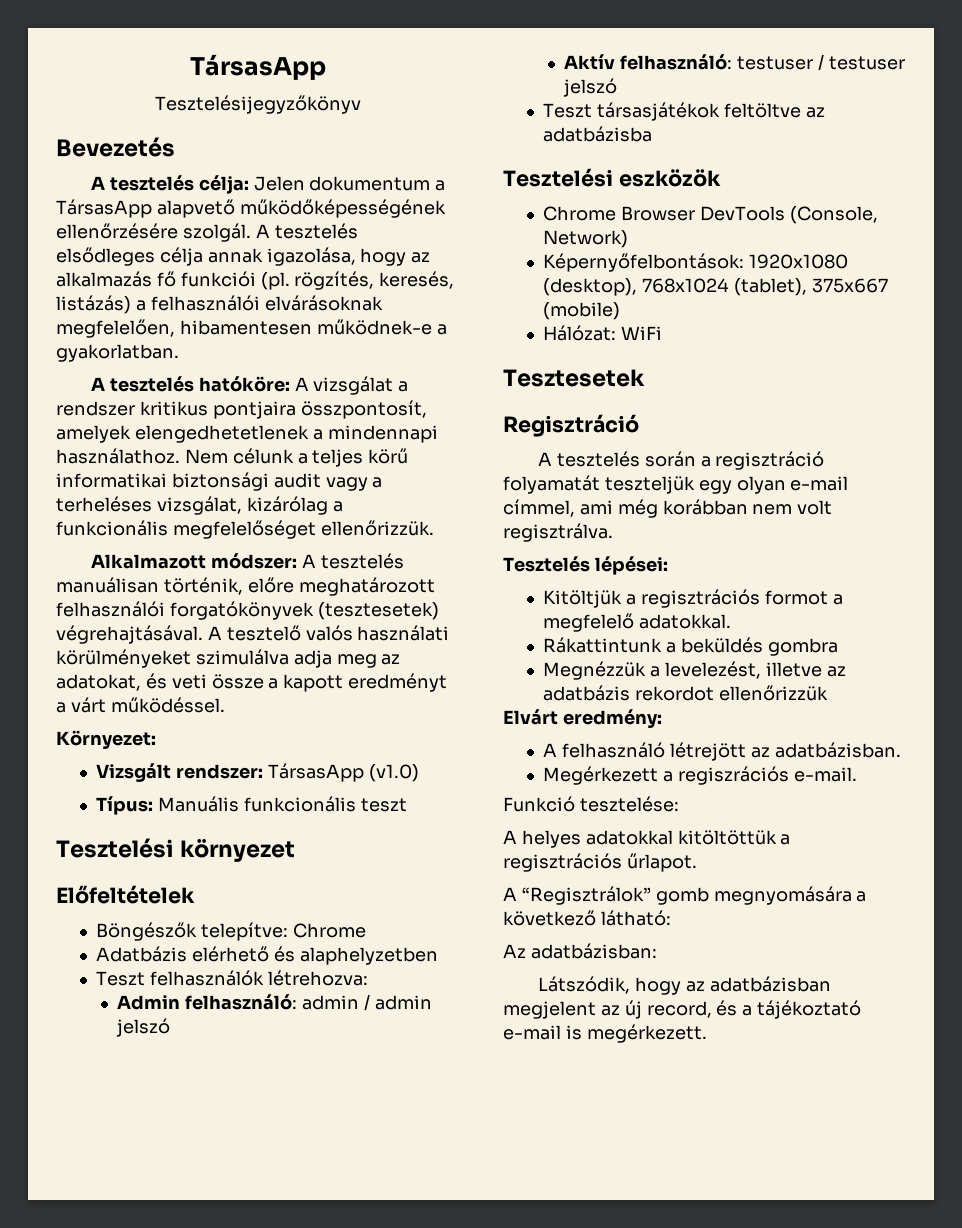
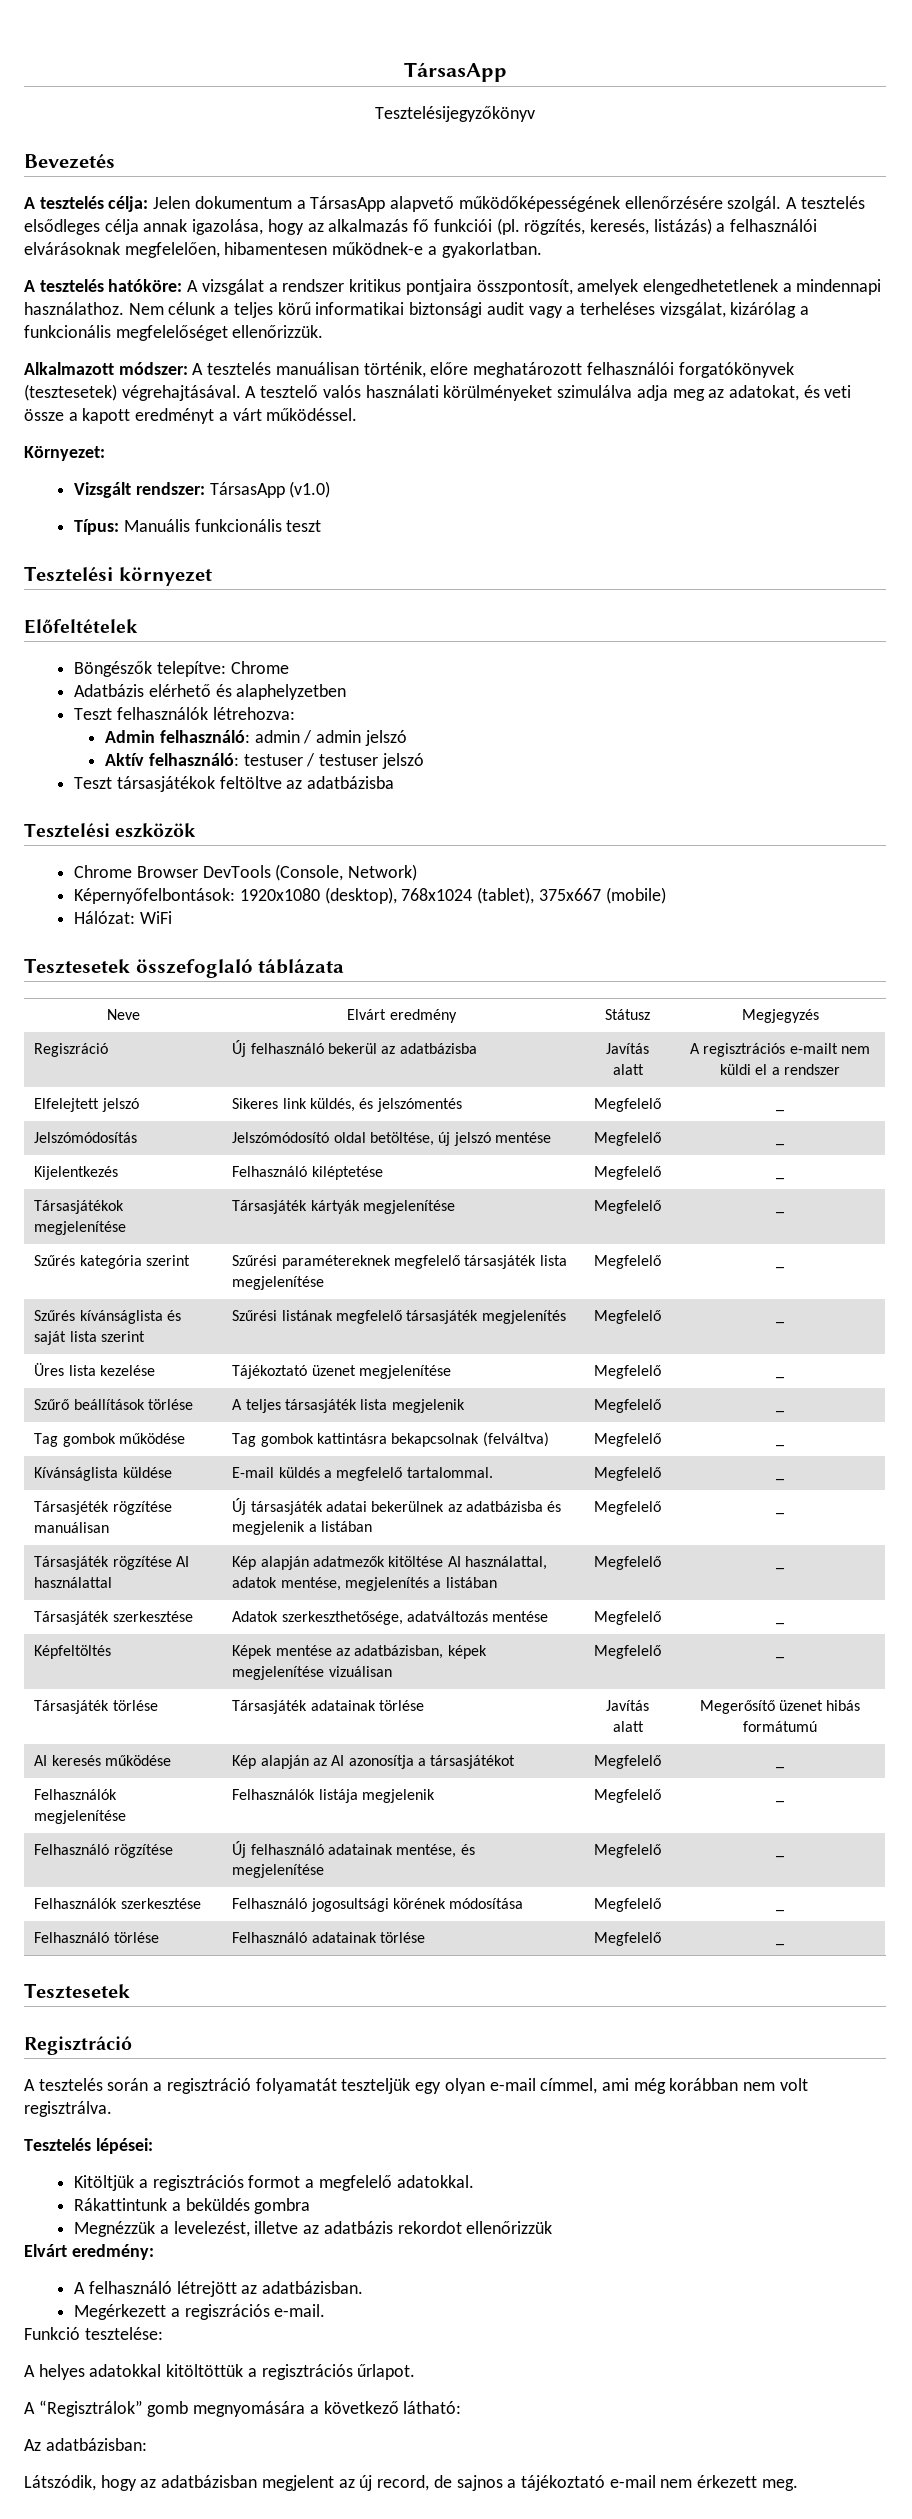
+ Tesztesetek összefoglaló táblázata
+ Neve | Elvárt eredmény | Státusz | Megjegyzés
+ Regiszráció | Új felhasználó bekerül az adatbázisba | Javítás alatt | A regisztrációs e-mailt nem küldi el a rendszer
+ Elfelejtett jelszó | Sikeres link küldés, és jelszómentés | Megfelelő | _
+ Jelszómódosítás | Jelszómódosító oldal betöltése, új jelszó mentése | Megfelelő | _
+ Kijelentkezés | Felhasználó kiléptetése | Megfelelő | _
+ Társasjátékok megjelenítése | Társasjáték kártyák megjelenítése | Megfelelő | _
+ Szűrés kategória szerint | Szűrési paramétereknek megfelelő társasjáték lista megjelenítése | Megfelelő | _
+ Szűrés kívánságlista és saját lista szerint | Szűrési listának megfelelő társasjáték megjelenítés | Megfelelő | _
+ Üres lista kezelése | Tájékoztató üzenet megjelenítése | Megfelelő | _
+ Szűrő beállítások törlése | A teljes társasjáték lista megjelenik | Megfelelő | _
+ Tag gombok működése | Tag gombok kattintásra bekapcsolnak (felváltva) | Megfelelő | _
+ Kívánságlista küldése | E-mail küldés a megfelelő tartalommal. | Megfelelő | _
+ Társasjéték rögzítése manuálisan | Új társasjáték adatai bekerülnek az adatbázisba és megjelenik a listában | Megfelelő | _
+ Társasjáték rögzítése AI használattal | Kép alapján adatmezők kitöltése AI használattal, adatok mentése, megjelenítés a listában | Megfelelő | _
+ Társasjáték szerkesztése | Adatok szerkeszthetősége, adatváltozás mentése | Megfelelő | _
+ Képfeltöltés | Képek mentése az adatbázisban, képek megjelenítése vizuálisan | Megfelelő | _
+ Társasjáték törlése | Társasjáték adatainak törlése | Javítás alatt | Megerősítő üzenet hibás formátumú
+ AI keresés működése | Kép alapján az AI azonosítja a társasjátékot | Megfelelő | _
+ Felhasználók megjelenítése | Felhasználók listája megjelenik | Megfelelő | _
+ Felhasználó rögzítése | Új felhasználó adatainak mentése, és megjelenítése | Megfelelő | _
+ Felhasználók szerkesztése | Felhasználó jogosultsági körének módosítása | Megfelelő | _
+ Felhasználó törlése | Felhasználó adatainak törlése | Megfelelő | _
- Látszódik, hogy az adatbázisban megjelent az új record, és a tájékoztató e-mail is megérkezett.
+ Látszódik, hogy az adatbázisban megjelent az új record, de sajnos a tájékoztató e-mail nem érkezett meg.

